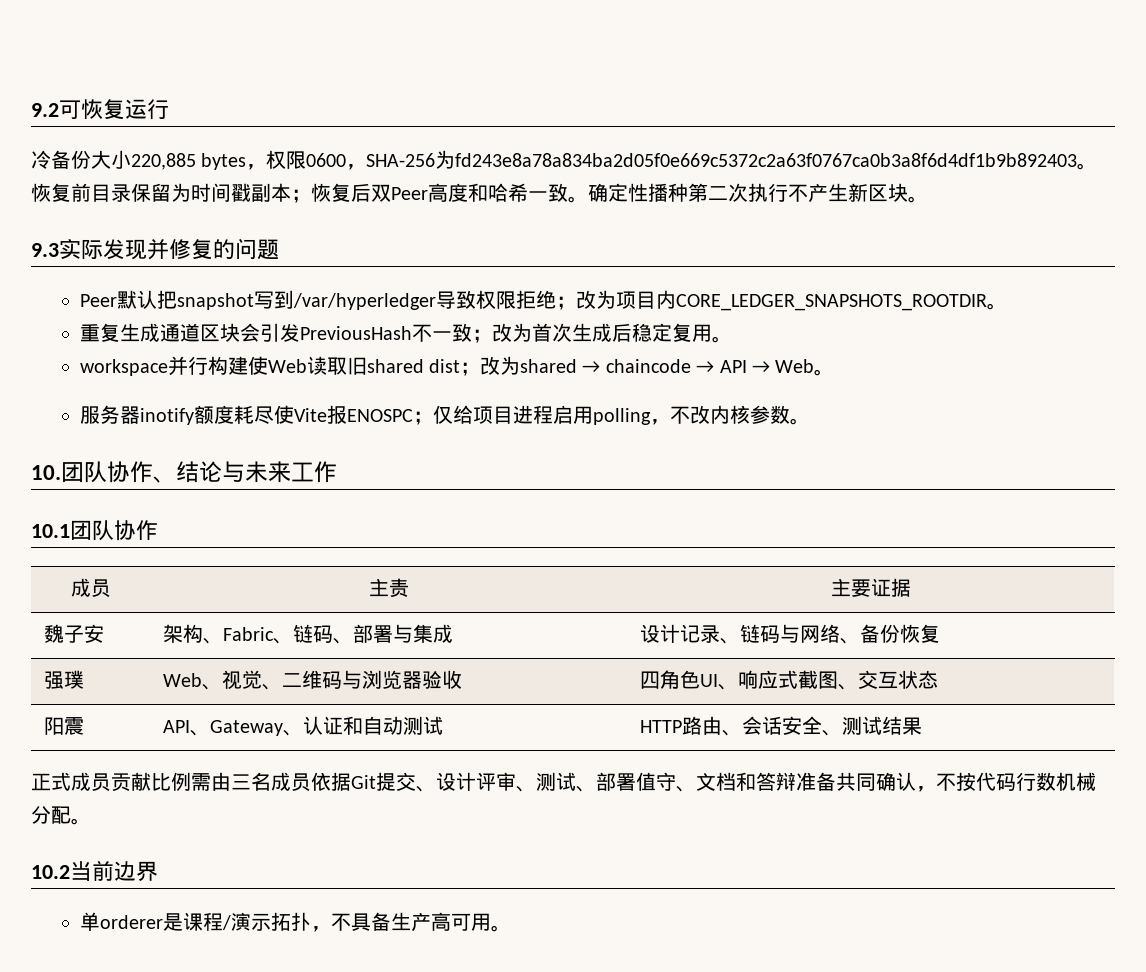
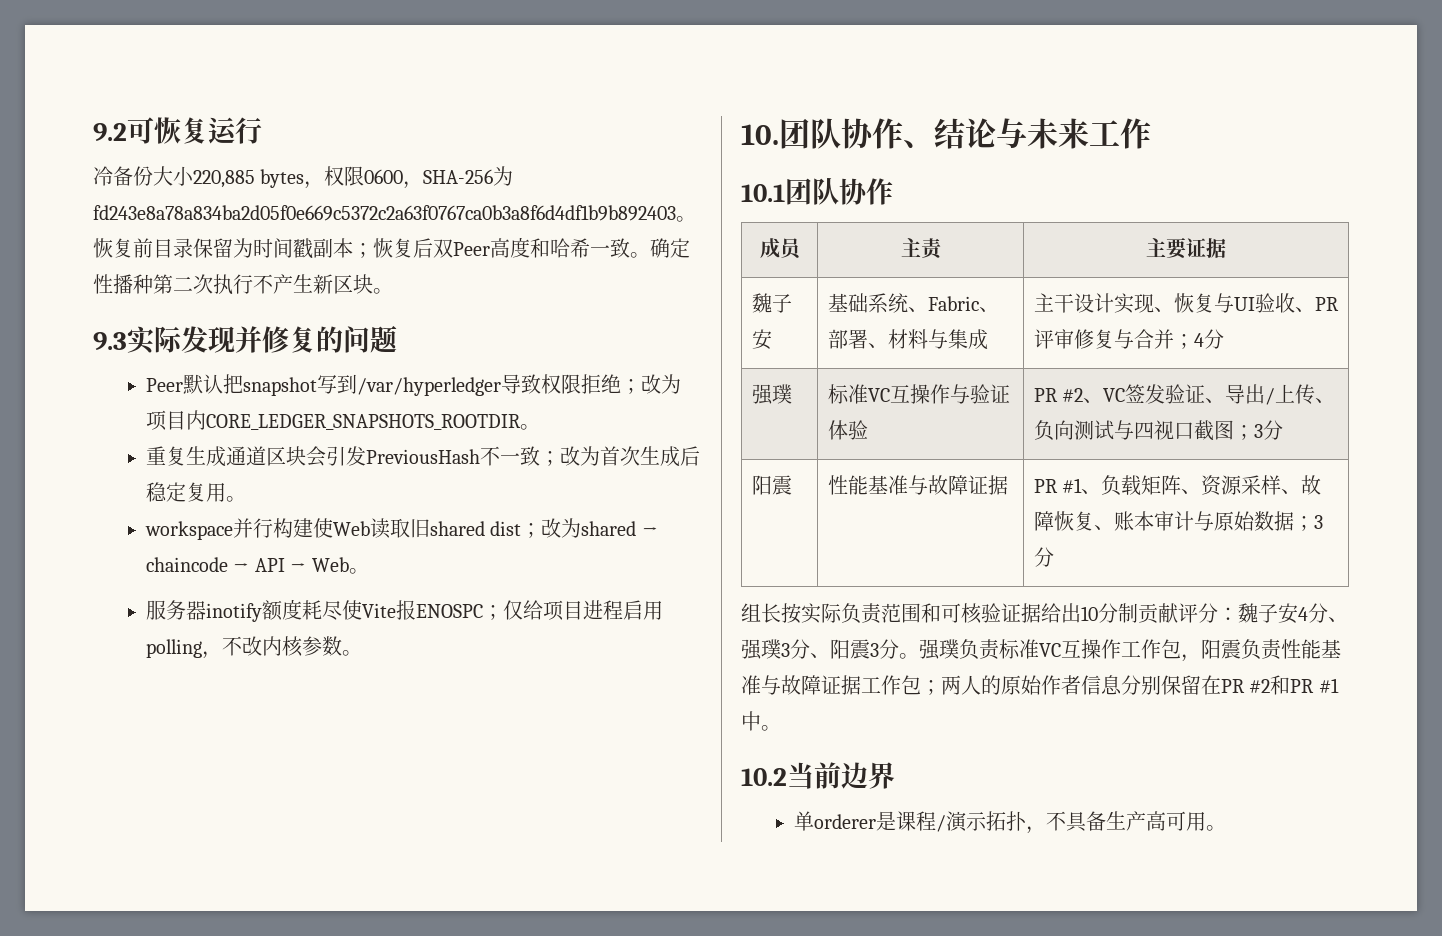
- 魏子安 | 架构、Fabric、链码、部署与集成 | 设计记录、链码与网络、备份恢复
- 强璞 | Web、视觉、二维码与浏览器验收 | 四角色UI、响应式截图、交互状态
- 阳震 | API、Gateway、认证和自动测试 | HTTP路由、会话安全、测试结果
- 正式成员贡献比例需由三名成员依据Git提交、设计评审、测试、部署值守、文档和答辩准备共同确认，不按代码行数机械分配。
+ 魏子安 | 基础系统、Fabric、部署、材料与集成 | 主干设计实现、恢复与UI验收、PR评审修复与合并；4分
+ 强璞 | 标准VC互操作与验证体验 | PR #2、VC签发验证、导出/上传、负向测试与四视口截图；3分
+ 阳震 | 性能基准与故障证据 | PR #1、负载矩阵、资源采样、故障恢复、账本审计与原始数据；3分
+ 组长按实际负责范围和可核验证据给出10分制贡献评分：魏子安4分、强璞3分、阳震3分。强璞负责标准VC互操作工作包，阳震负责性能基准与故障证据工作包；两人的原始作者信息分别保留在PR #2和PR #1中。

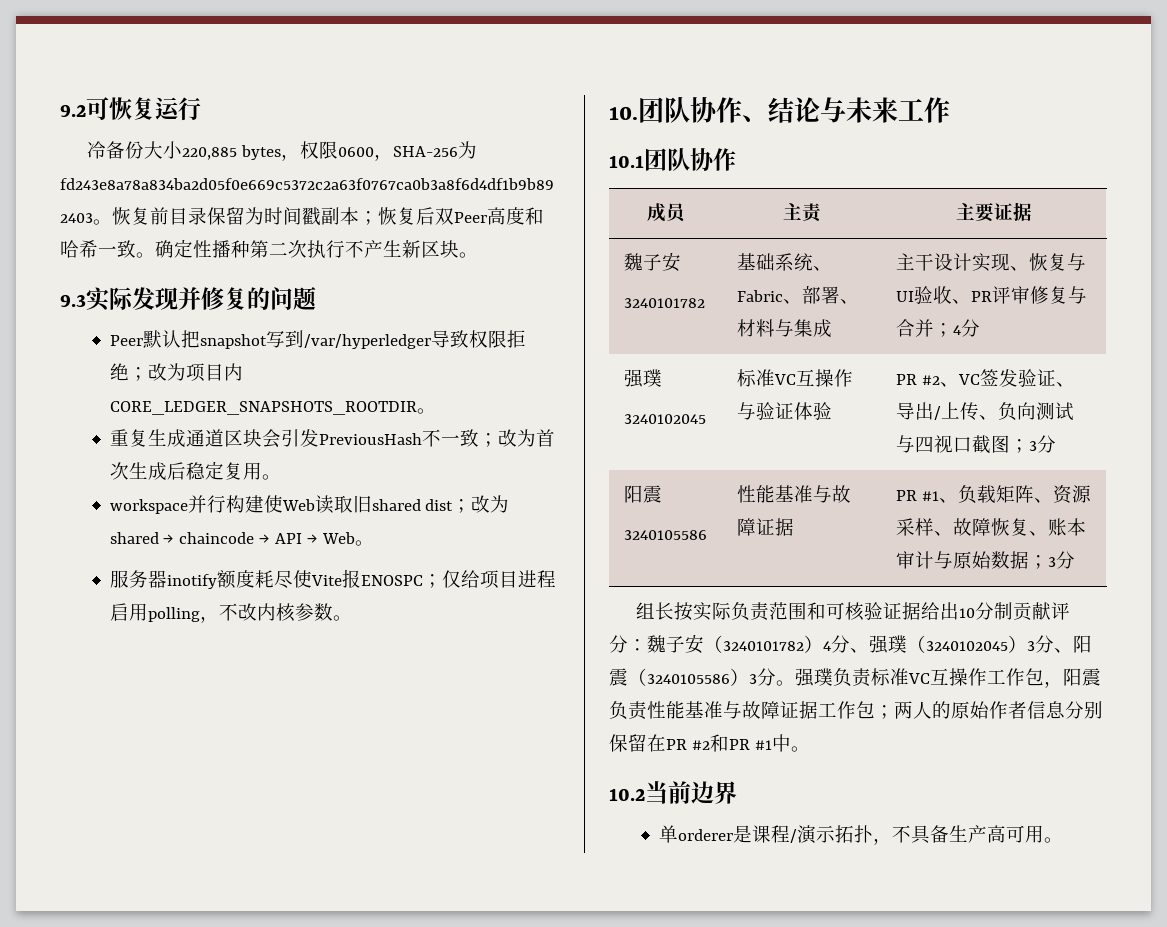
  成员 | 主责 | 主要证据
- 魏子安 | 基础系统、Fabric、部署、材料与集成 | 主干设计实现、恢复与UI验收、PR评审修复与合并；4分
- 强璞 | 标准VC互操作与验证体验 | PR #2、VC签发验证、导出/上传、负向测试与四视口截图；3分
- 阳震 | 性能基准与故障证据 | PR #1、负载矩阵、资源采样、故障恢复、账本审计与原始数据；3分
+ 魏子安
+ 3240101782 | 基础系统、Fabric、部署、材料与集成 | 主干设计实现、恢复与UI验收、PR评审修复与合并；4分
+ 强璞
+ 3240102045 | 标准VC互操作与验证体验 | PR #2、VC签发验证、导出/上传、负向测试与四视口截图；3分
+ 阳震
+ 3240105586 | 性能基准与故障证据 | PR #1、负载矩阵、资源采样、故障恢复、账本审计与原始数据；3分
- 组长按实际负责范围和可核验证据给出10分制贡献评分：魏子安4分、强璞3分、阳震3分。
+ 组长按实际负责范围和可核验证据给出10分制贡献评分：魏子安（3240101782）4分、强璞（3240102045）3分、阳震（3240105586）3分。

